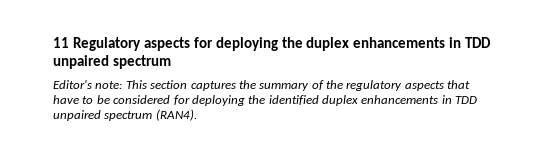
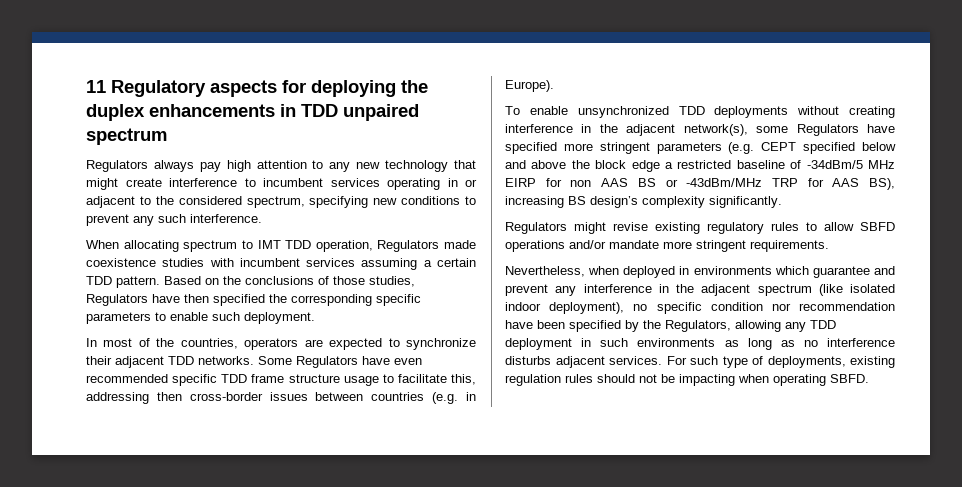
- Editor's note: This section captures the summary of the regulatory aspects that have to be considered for deploying the identified duplex enhancements in TDD unpaired spectrum (RAN4).
+ Regulators always pay high attention to any new technology that might create interference to incumbent services operating in or adjacent to the considered spectrum, specifying new conditions to prevent any such interference.
+ When allocating spectrum to IMT TDD operation, Regulators made coexistence studies with incumbent services assuming a certain TDD pattern. Based on the conclusions of those studies, Regulators have then specified the corresponding specific parameters to enable such deployment.
+ In most of the countries, operators are expected to synchronize their adjacent TDD networks. Some Regulators have even recommended specific TDD frame structure usage to facilitate this, addressing then cross-border issues between countries (e.g. in Europe).
+ To enable unsynchronized TDD deployments without creating interference in the adjacent network(s), some Regulators have specified more stringent parameters (e.g. CEPT specified below and above the block edge a restricted baseline of -34dBm/5 MHz EIRP for non AAS BS or -43dBm/MHz TRP for AAS BS), increasing BS design’s complexity significantly.
+ Regulators might revise existing regulatory rules to allow SBFD operations and/or mandate more stringent requirements.
+ Nevertheless, when deployed in environments which guarantee and prevent any interference in the adjacent spectrum (like isolated indoor deployment), no specific condition nor recommendation have been specified by the Regulators, allowing any TDD deployment in such environments as long as no interference disturbs adjacent services. For such type of deployments, existing regulation rules should not be impacting when operating SBFD.

